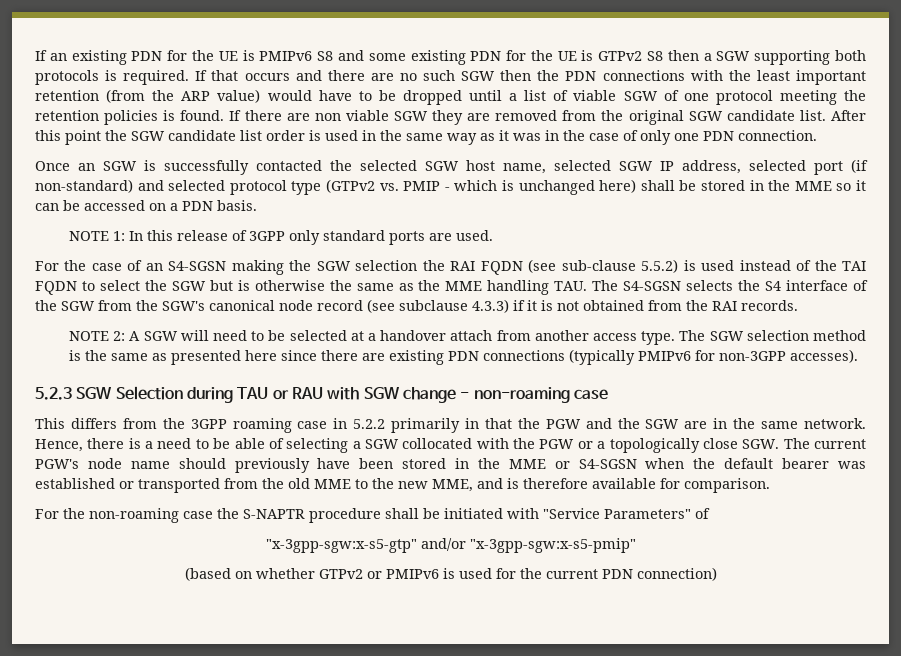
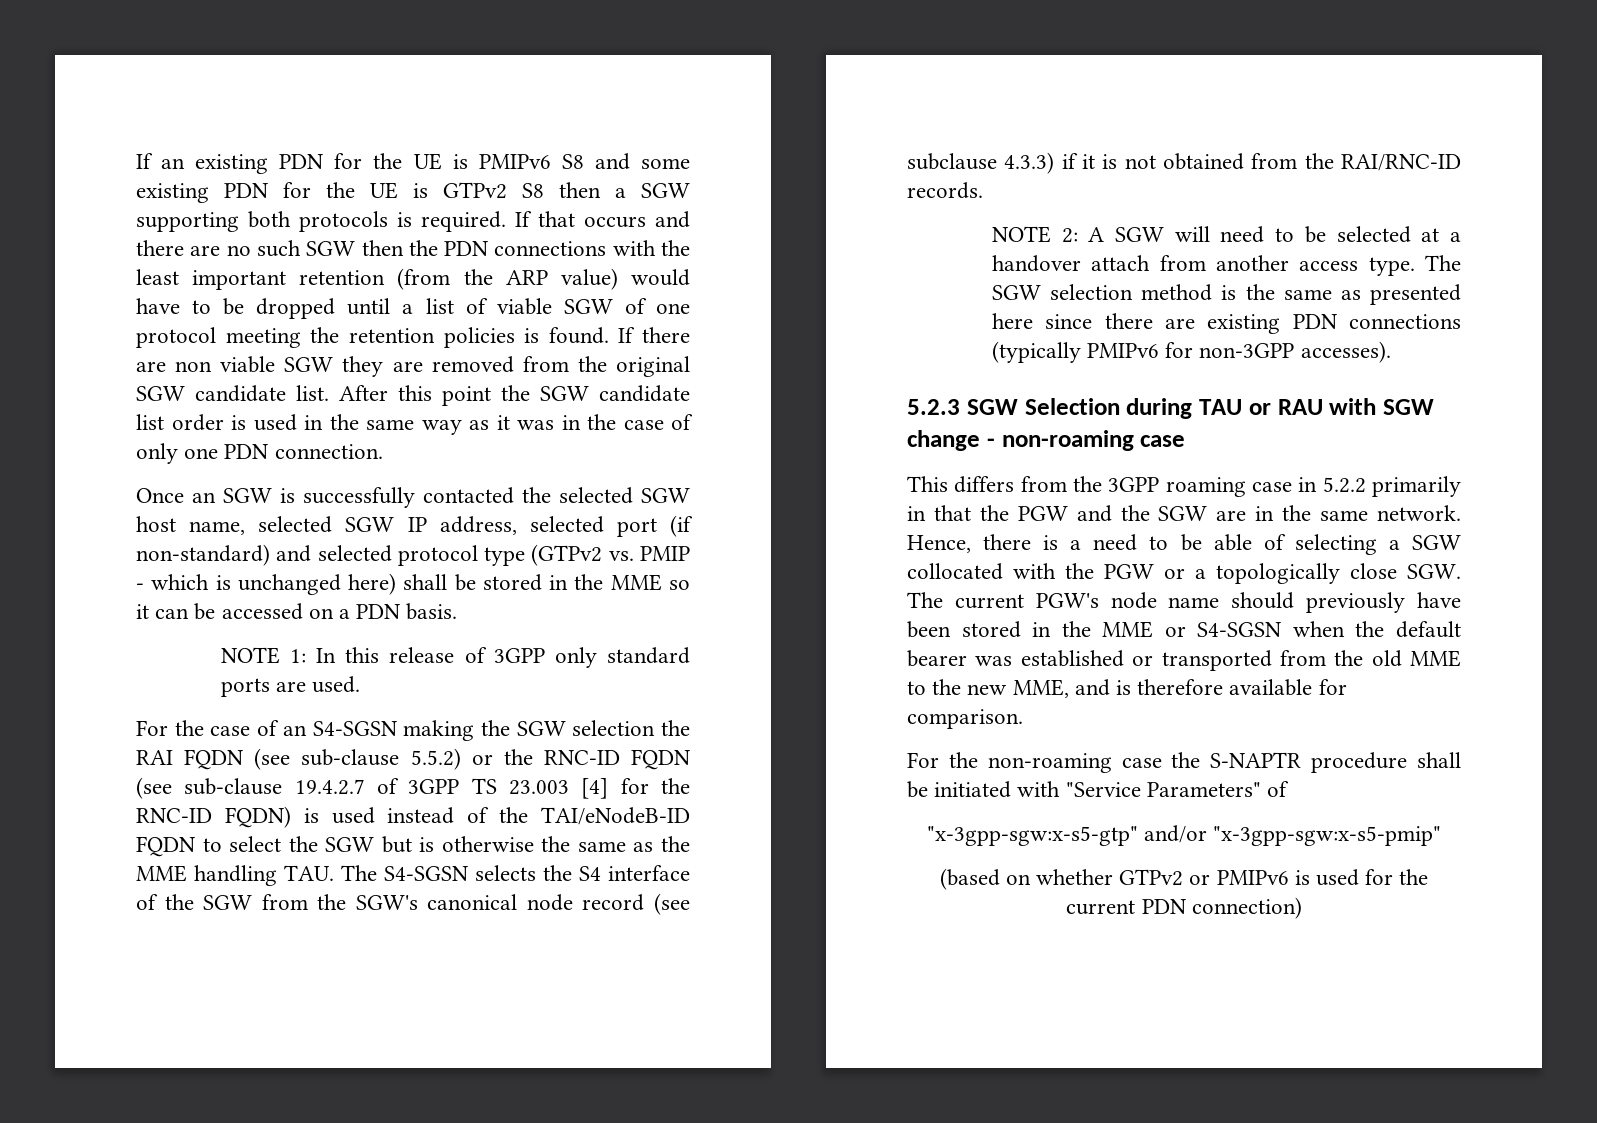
- For the case of an S4-SGSN making the SGW selection the RAI FQDN (see sub-clause 5.5.2) is used instead of the TAI FQDN to select the SGW but is otherwise the same as the MME handling TAU. The S4-SGSN selects the S4 interface of the SGW from the SGW's canonical node record (see subclause 4.3.3) if it is not obtained from the RAI records.
+ For the case of an S4-SGSN making the SGW selection the RAI FQDN (see sub-clause 5.5.2) or the RNC-ID FQDN (see sub-clause 19.4.2.7 of 3GPP TS 23.003 [4] for the RNC-ID FQDN) is used instead of the TAI/eNodeB-ID FQDN to select the SGW but is otherwise the same as the MME handling TAU. The S4-SGSN selects the S4 interface of the SGW from the SGW's canonical node record (see subclause 4.3.3) if it is not obtained from the RAI/RNC-ID records.

